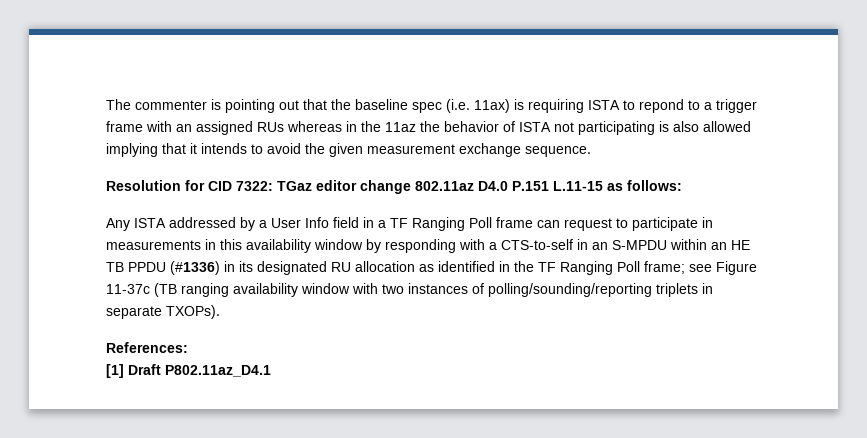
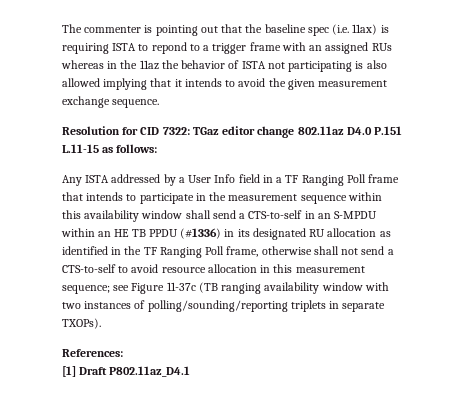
- Any ISTA addressed by a User Info field in a TF Ranging Poll frame can request to participate in measurements in this availability window by responding with a CTS-to-self in an S-MPDU within an HE TB PPDU (#1336) in its designated RU allocation as identified in the TF Ranging Poll frame; see Figure 11-37c (TB ranging availability window with two instances of polling/sounding/reporting triplets in separate TXOPs).
+ Any ISTA addressed by a User Info field in a TF Ranging Poll frame that intends to participate in the measurement sequence within this availability window shall send a CTS-to-self in an S-MPDU within an HE TB PPDU (#1336) in its designated RU allocation as identified in the TF Ranging Poll frame, otherwise shall not send a CTS-to-self to avoid resource allocation in this measurement sequence; see Figure 11-37c (TB ranging availability window with two instances of polling/sounding/reporting triplets in separate TXOPs).

